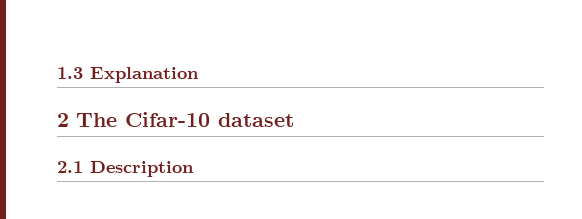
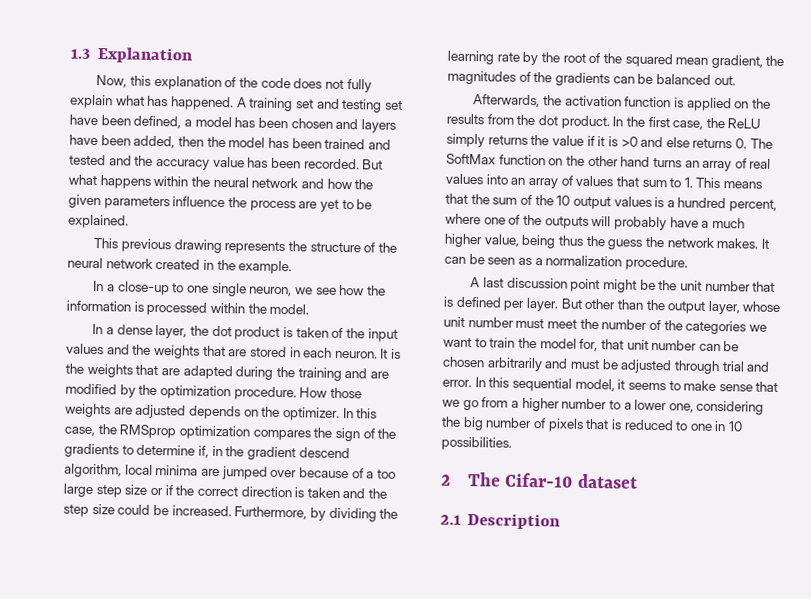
+ Now, this explanation of the code does not fully explain what has happened. A training set and testing set have been defined, a model has been chosen and layers have been added, then the model has been trained and tested and the accuracy value has been recorded. But what happens within the neural network and how the given parameters influence the process are yet to be explained.
+ This previous drawing represents the structure of the neural network created in the example.
+ In a close-up to one single neuron, we see how the information is processed within the model.
+ In a dense layer, the dot product is taken of the input values and the weights that are stored in each neuron. It is the weights that are adapted during the training and are modified by the optimization procedure. How those weights are adjusted depends on the optimizer. In this case, the RMSprop optimization compares the sign of the gradients to determine if, in the gradient descend algorithm, local minima are jumped over because of a too large step size or if the correct direction is taken and the step size could be increased. Furthermore, by dividing the learning rate by the root of the squared mean gradient, the magnitudes of the gradients can be balanced out.
+ Afterwards, the activation function is applied on the results from the dot product. In the first case, the ReLU simply returns the value if it is >0 and else returns 0. The SoftMax function on the other hand turns an array of real values into an array of values that sum to 1. This means that the sum of the 10 output values is a hundred percent, where one of the outputs will probably have a much higher value, being thus the guess the network makes. It can be seen as a normalization procedure.
+ A last discussion point might be the unit number that is defined per layer. But other than the output layer, whose unit number must meet the number of the categories we want to train the model for, that unit number can be chosen arbitrarily and must be adjusted through trial and error. In this sequential model, it seems to make sense that we go from a higher number to a lower one, considering the big number of pixels that is reduced to one in 10 possibilities.

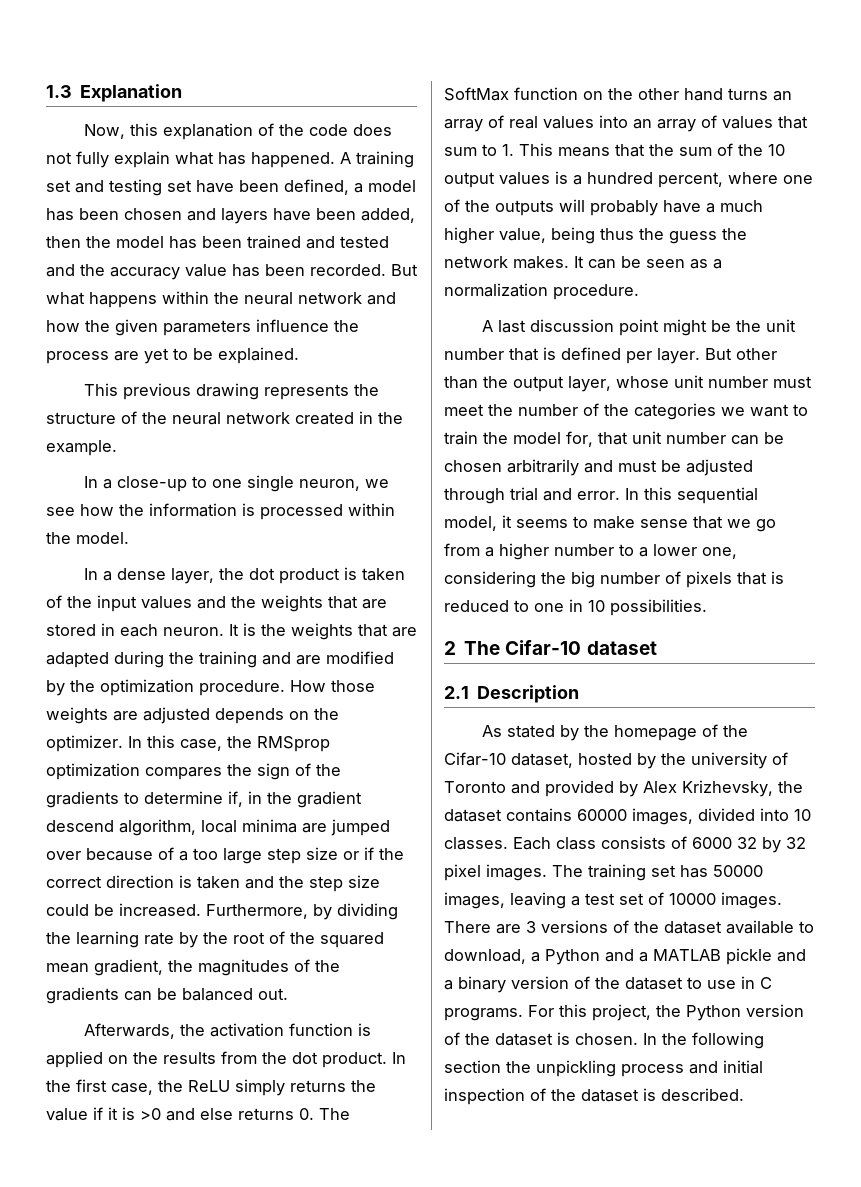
+ As stated by the homepage of the Cifar-10 dataset, hosted by the university of Toronto and provided by Alex Krizhevsky, the dataset contains 60000 images, divided into 10 classes. Each class consists of 6000 32 by 32 pixel images. The training set has 50000 images, leaving a test set of 10000 images. There are 3 versions of the dataset available to download, a Python and a MATLAB pickle and a binary version of the dataset to use in C programs. For this project, the Python version of the dataset is chosen. In the following section the unpickling process and initial inspection of the dataset is described.

